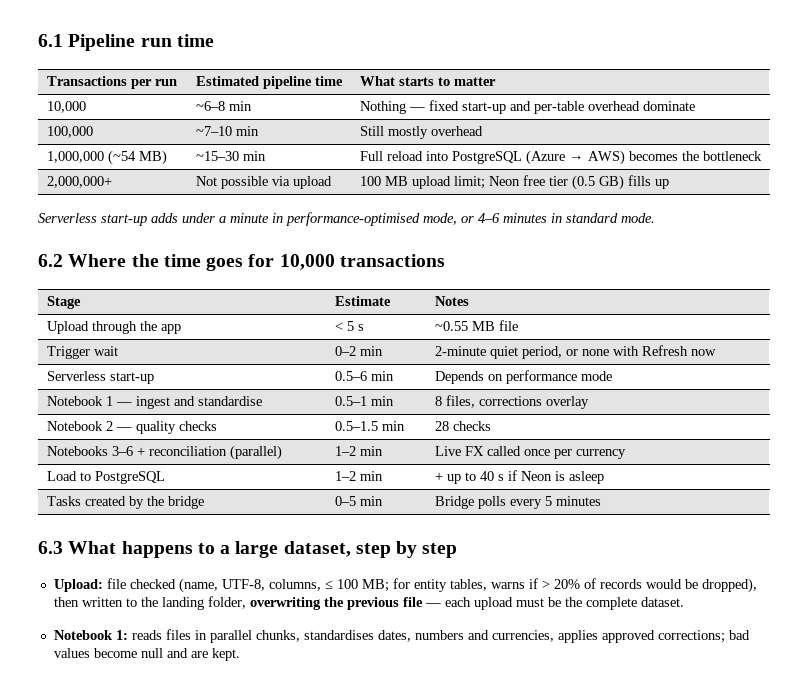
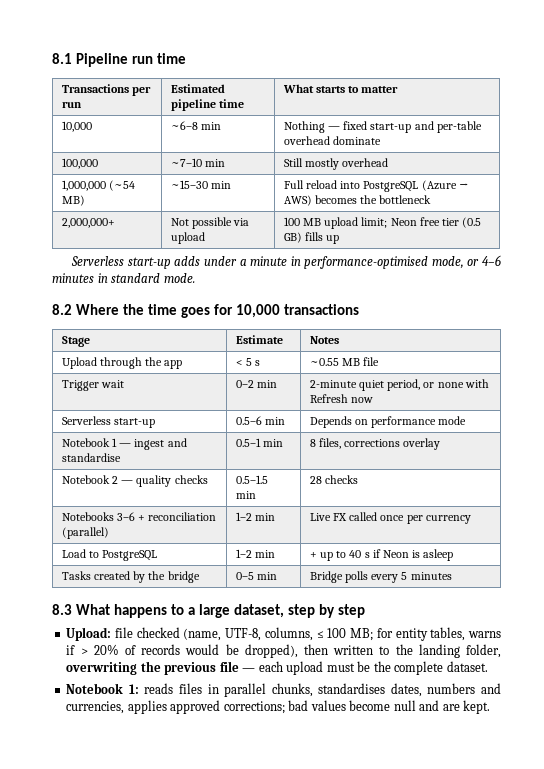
- 6.1 Pipeline run time
+ 8.1 Pipeline run time
- 6.2 Where the time goes for 10,000 transactions
+ 8.2 Where the time goes for 10,000 transactions
- 6.3 What happens to a large dataset, step by step
+ 8.3 What happens to a large dataset, step by step

